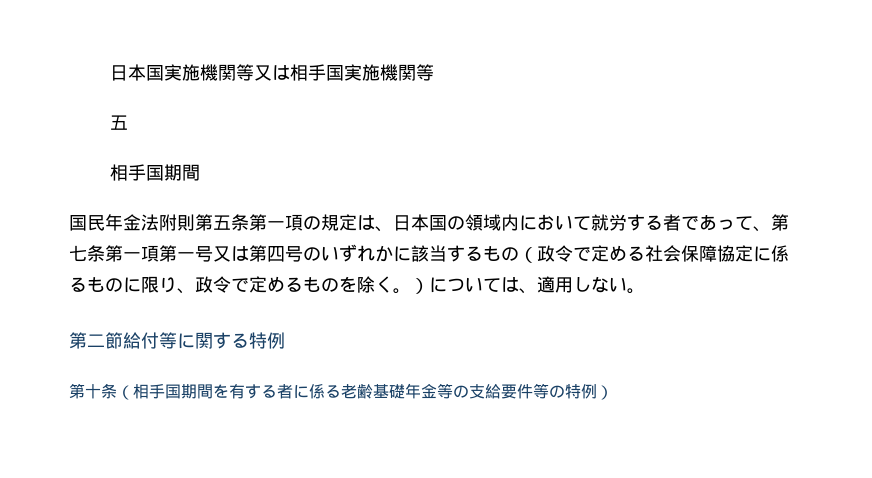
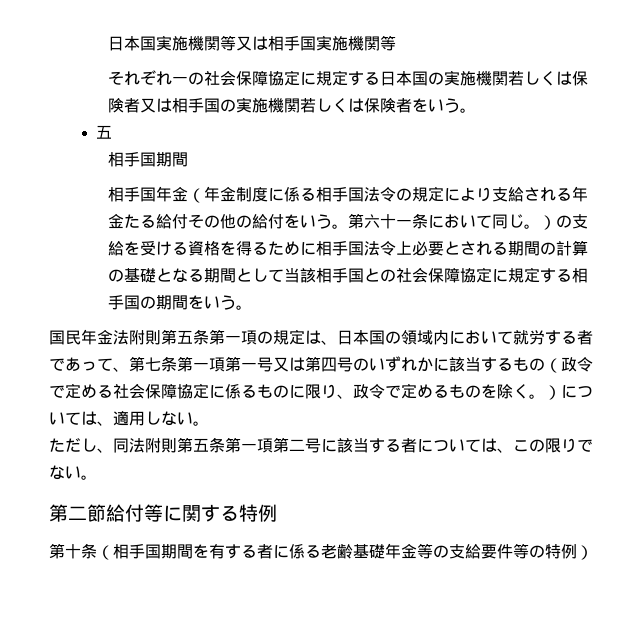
  日本国実施機関等又は相手国実施機関等
+ それぞれ一の社会保障協定に規定する日本国の実施機関若しくは保険者又は相手国の実施機関若しくは保険者をいう。
  五
  相手国期間
+ 相手国年金（年金制度に係る相手国法令の規定により支給される年金たる給付その他の給付をいう。第六十一条において同じ。）の支給を受ける資格を得るために相手国法令上必要とされる期間の計算の基礎となる期間として当該相手国との社会保障協定に規定する相手国の期間をいう。
+ ただし、同法附則第五条第一項第二号に該当する者については、この限りでない。

